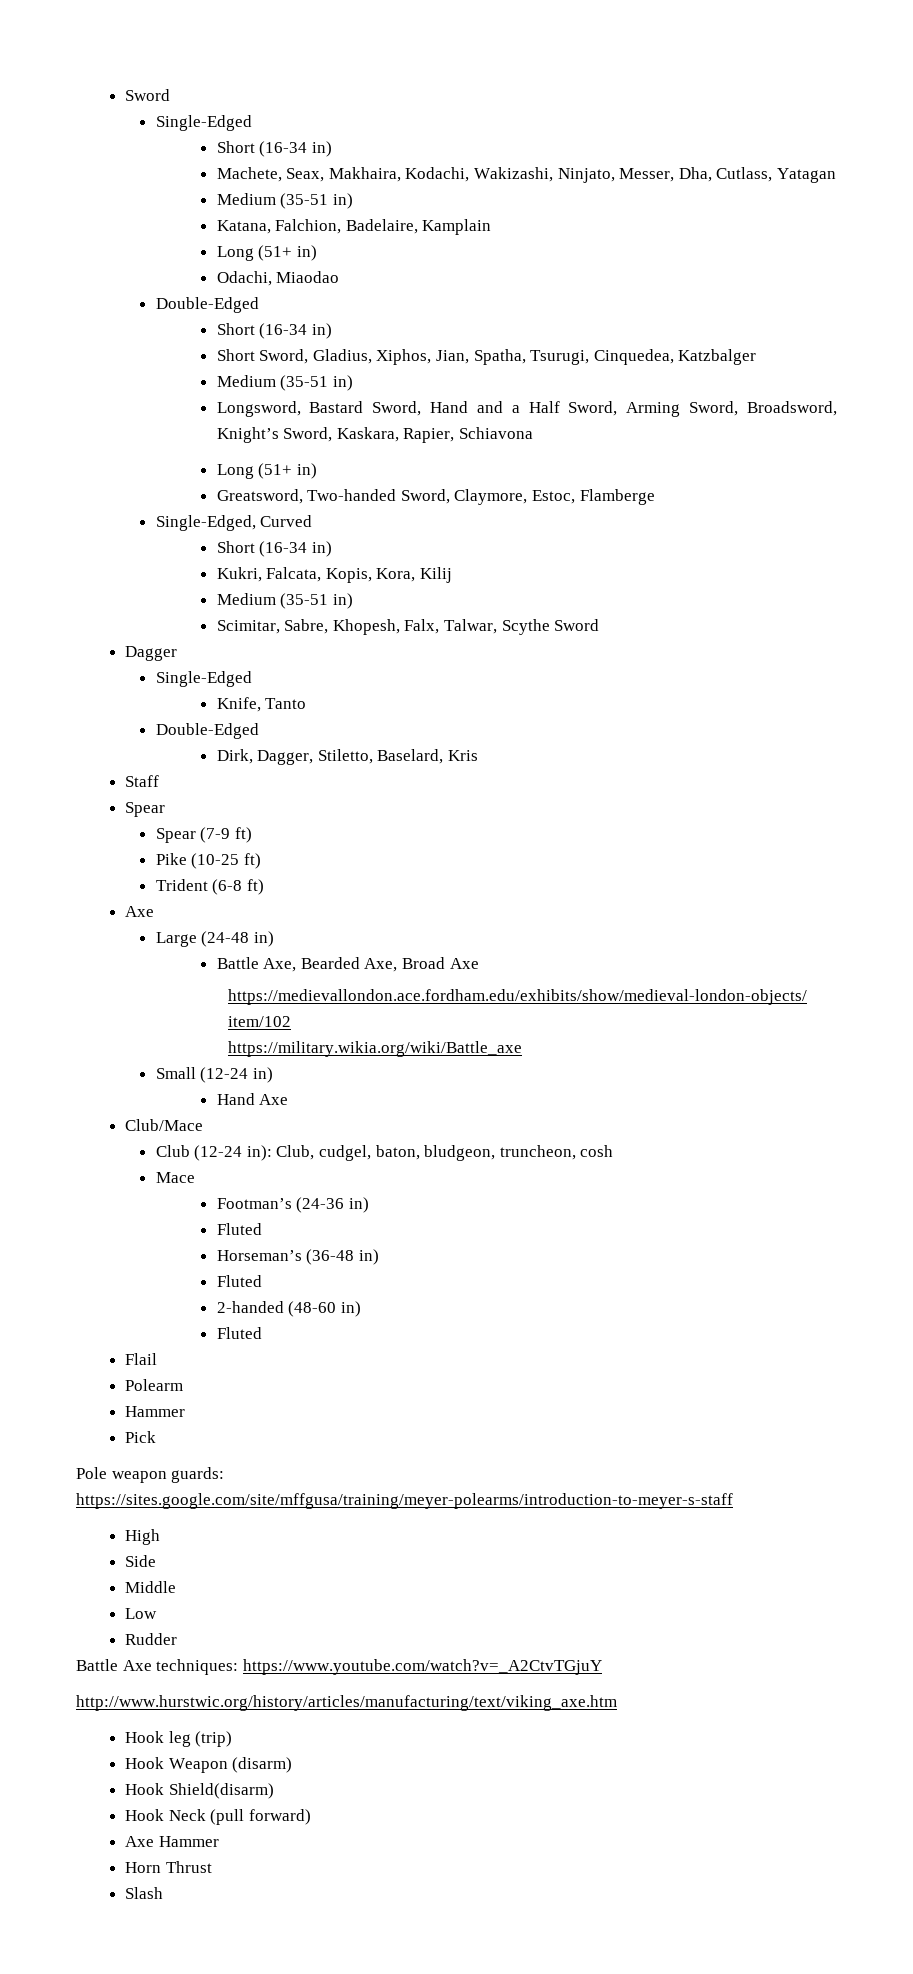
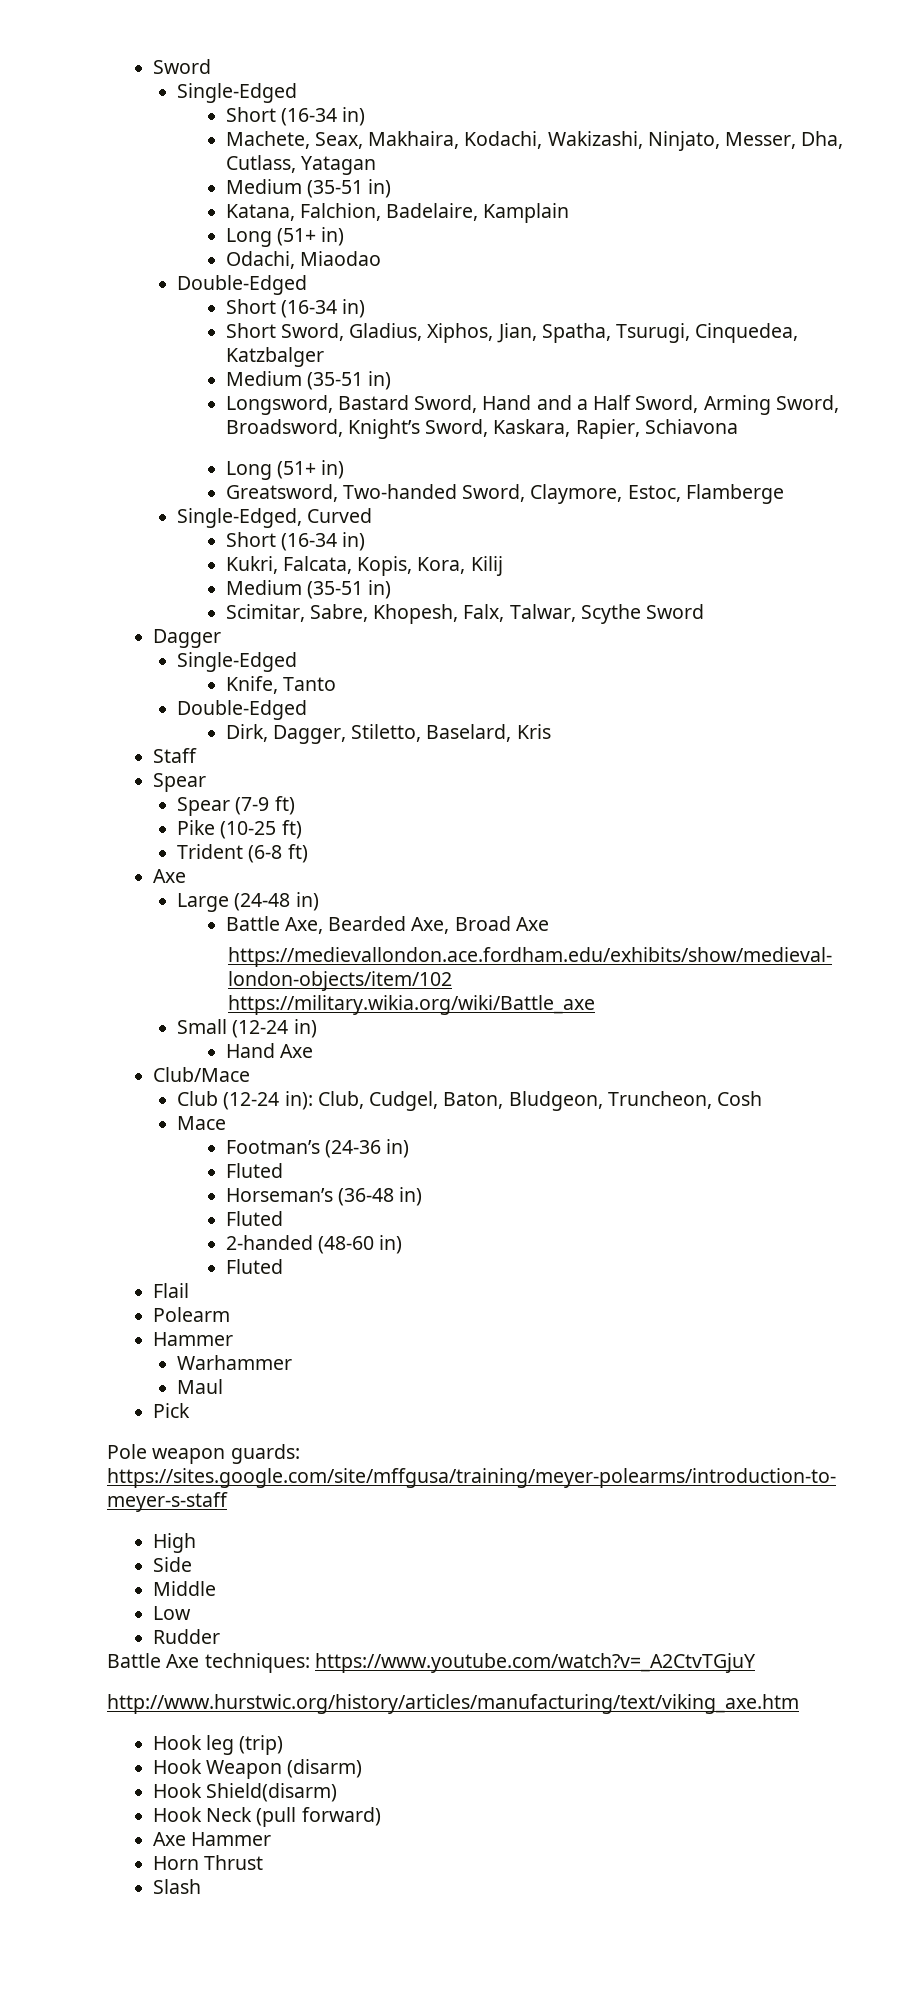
- Club (12-24 in): Club, cudgel, baton, bludgeon, truncheon, cosh
+ Club (12-24 in): Club, Cudgel, Baton, Bludgeon, Truncheon, Cosh
+ Warhammer
+ Maul

